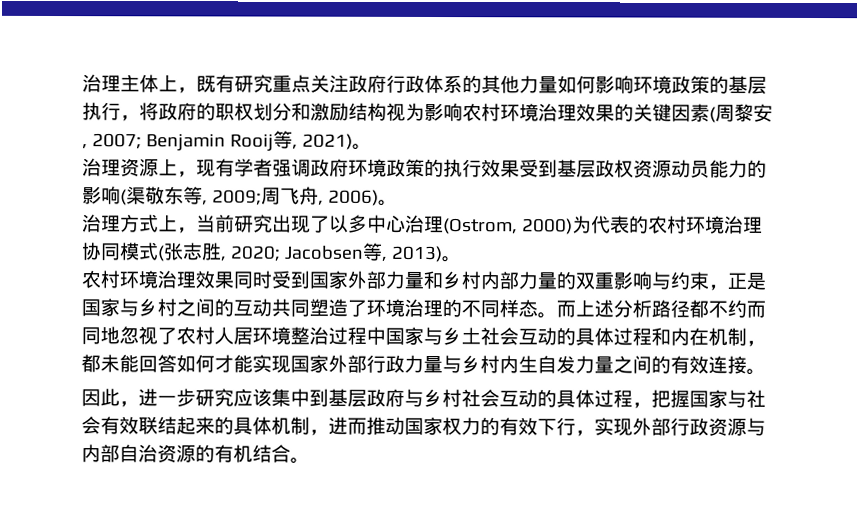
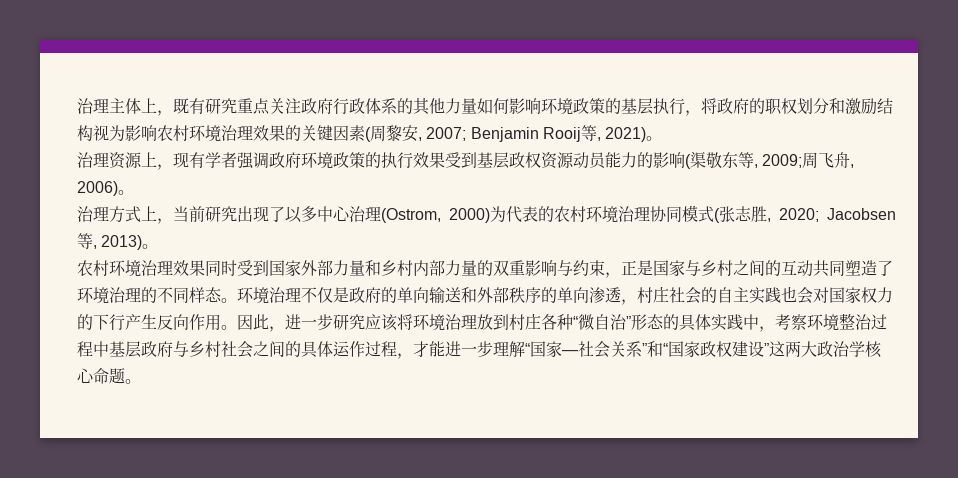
- 而上述分析路径都不约而同地忽视了农村人居环境整治过程中国家与乡土社会互动的具体过程和内在机制，都未能回答如何才能实现国家外部行政力量与乡村内生自发力量之间的有效连接。
- 因此，进一步研究应该集中到基层政府与乡村社会互动的具体过程，把握国家与社会有效联结起来的具体机制，进而推动国家权力的有效下行，实现外部行政资源与内部自治资源的有机结合。
+ 环境治理不仅是政府的单向输送和外部秩序的单向渗透，村庄社会的自主实践也会对国家权力的下行产生反向作用。因此，进一步研究应该将环境治理放到村庄各种“微自治”形态的具体实践中，考察环境整治过程中基层政府与乡村社会之间的具体运作过程，才能进一步理解“国家—社会关系”和“国家政权建设”这两大政治学核心命题。

